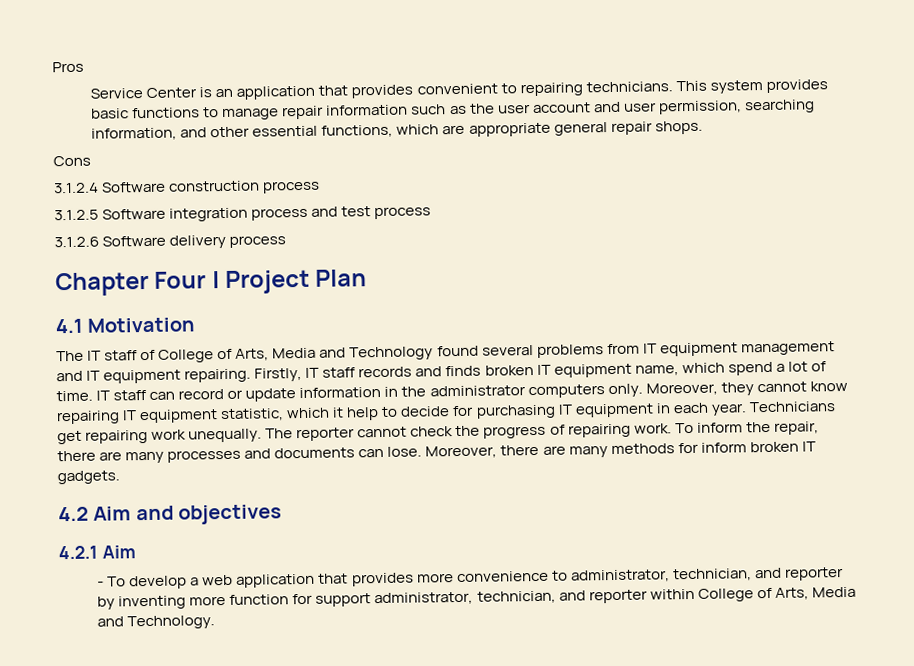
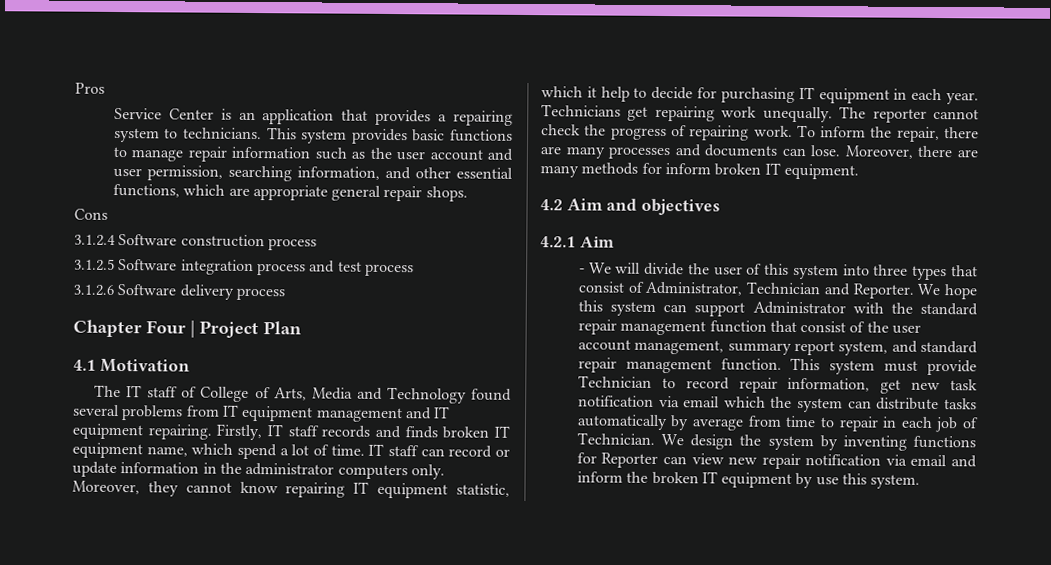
- Service Center is an application that provides convenient to repairing technicians.
+ Service Center is an application that provides a repairing system to technicians.
- Moreover, there are many methods for inform broken IT gadgets.
+ Moreover, there are many methods for inform broken IT equipment.
- - To develop a web application that provides more convenience to administrator, technician, and reporter by inventing more function for support administrator, technician, and reporter within College of Arts, Media and Technology.
+ - We will divide the user of this system into three types that consist of Administrator, Technician and Reporter. We hope this system can support Administrator with the standard repair management function that consist of the user account management, summary report system, and standard repair management function. This system must provide Technician to record repair information, get new task notification via email which the system can distribute tasks automatically by average from time to repair in each job of Technician. We design the system by inventing functions for Reporter can view new repair notification via email and inform the broken IT equipment by use this system.

